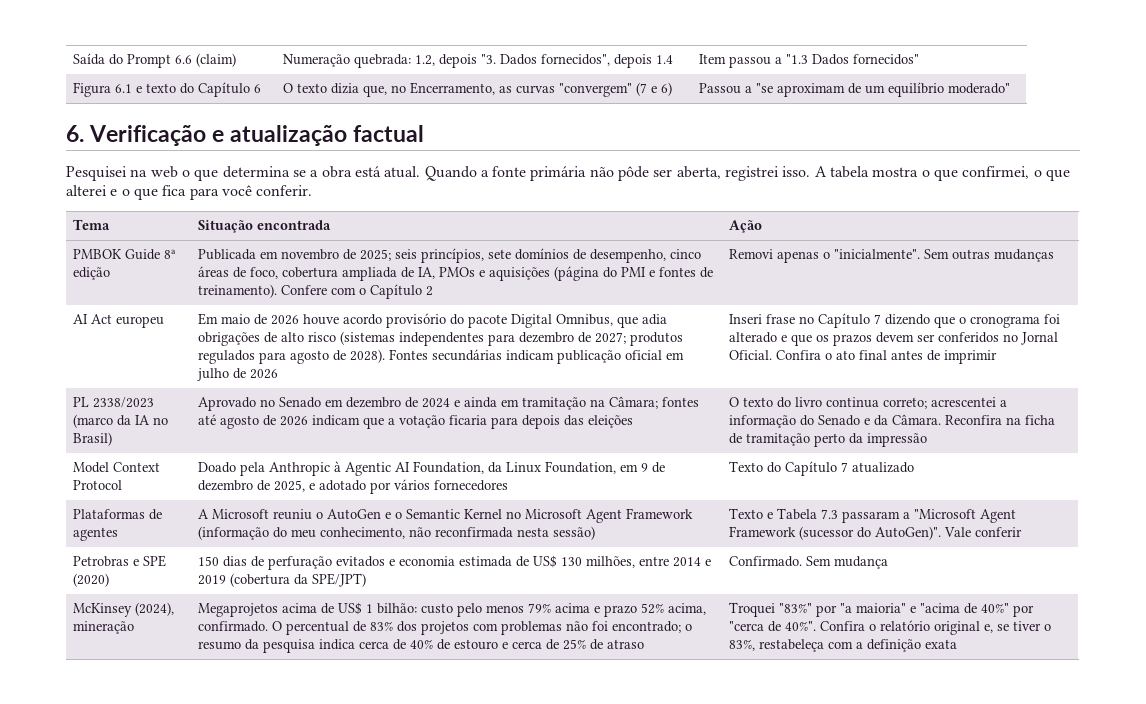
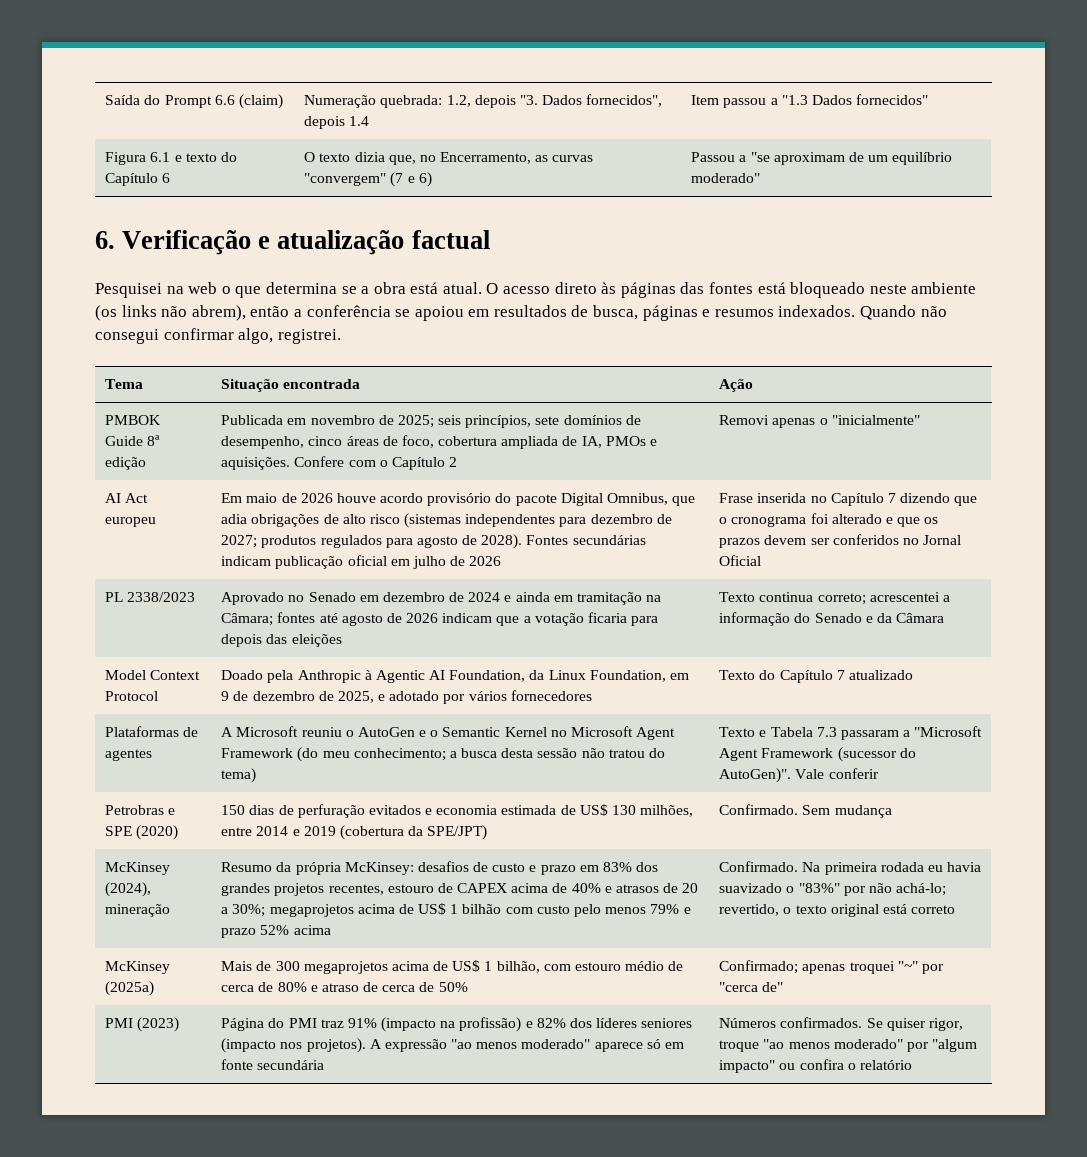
- Quando a fonte primária não pôde ser aberta, registrei isso. A tabela mostra o que confirmei, o que alterei e o que fica para você conferir.
+ O acesso direto às páginas das fontes está bloqueado neste ambiente (os links não abrem), então a conferência se apoiou em resultados de busca, páginas e resumos indexados. Quando não consegui confirmar algo, registrei.
- Publicada em novembro de 2025; seis princípios, sete domínios de desempenho, cinco áreas de foco, cobertura ampliada de IA, PMOs e aquisições (página do PMI e fontes de treinamento).
+ Publicada em novembro de 2025; seis princípios, sete domínios de desempenho, cinco áreas de foco, cobertura ampliada de IA, PMOs e aquisições.
- Removi apenas o "inicialmente". Sem outras mudanças
+ Removi apenas o "inicialmente"
- Inseri frase no Capítulo 7 dizendo que o cronograma foi alterado e que os prazos devem ser conferidos no Jornal Oficial. Confira o ato final antes de imprimir
- PL 2338/2023 (marco da IA no Brasil) | Aprovado no Senado em dezembro de 2024 e ainda em tramitação na Câmara; fontes até agosto de 2026 indicam que a votação ficaria para depois das eleições | O texto do livro continua correto; acrescentei a informação do Senado e da Câmara. Reconfira na ficha de tramitação perto da impressão
+ Frase inserida no Capítulo 7 dizendo que o cronograma foi alterado e que os prazos devem ser conferidos no Jornal Oficial
+ PL 2338/2023 | Aprovado no Senado em dezembro de 2024 e ainda em tramitação na Câmara; fontes até agosto de 2026 indicam que a votação ficaria para depois das eleições | Texto continua correto; acrescentei a informação do Senado e da Câmara
- A Microsoft reuniu o AutoGen e o Semantic Kernel no Microsoft Agent Framework (informação do meu conhecimento, não reconfirmada nesta sessão)
+ A Microsoft reuniu o AutoGen e o Semantic Kernel no Microsoft Agent Framework (do meu conhecimento; a busca desta sessão não tratou do tema)
- Megaprojetos acima de US$ 1 bilhão: custo pelo menos 79% acima e prazo 52% acima, confirmado. O percentual de 83% dos projetos com problemas não foi encontrado; o resumo da pesquisa indica cerca de 40% de estouro e cerca de 25% de atraso | Troquei "83%" por "a maioria" e "acima de 40%" por "cerca de 40%". Confira o relatório original e, se tiver o 83%, restabeleça com a definição exata
+ Resumo da própria McKinsey: desafios de custo e prazo em 83% dos grandes projetos recentes, estouro de CAPEX acima de 40% e atrasos de 20 a 30%; megaprojetos acima de US$ 1 bilhão com custo pelo menos 79% e prazo 52% acima | Confirmado. Na primeira rodada eu havia suavizado o "83%" por não achá-lo; revertido, o texto original está correto
+ McKinsey (2025a) | Mais de 300 megaprojetos acima de US$ 1 bilhão, com estouro médio de cerca de 80% e atraso de cerca de 50% | Confirmado; apenas troquei "~" por "cerca de"
+ PMI (2023) | Página do PMI traz 91% (impacto na profissão) e 82% dos líderes seniores (impacto nos projetos). A expressão "ao menos moderado" aparece só em fonte secundária | Números confirmados. Se quiser rigor, troque "ao menos moderado" por "algum impacto" ou confira o relatório

